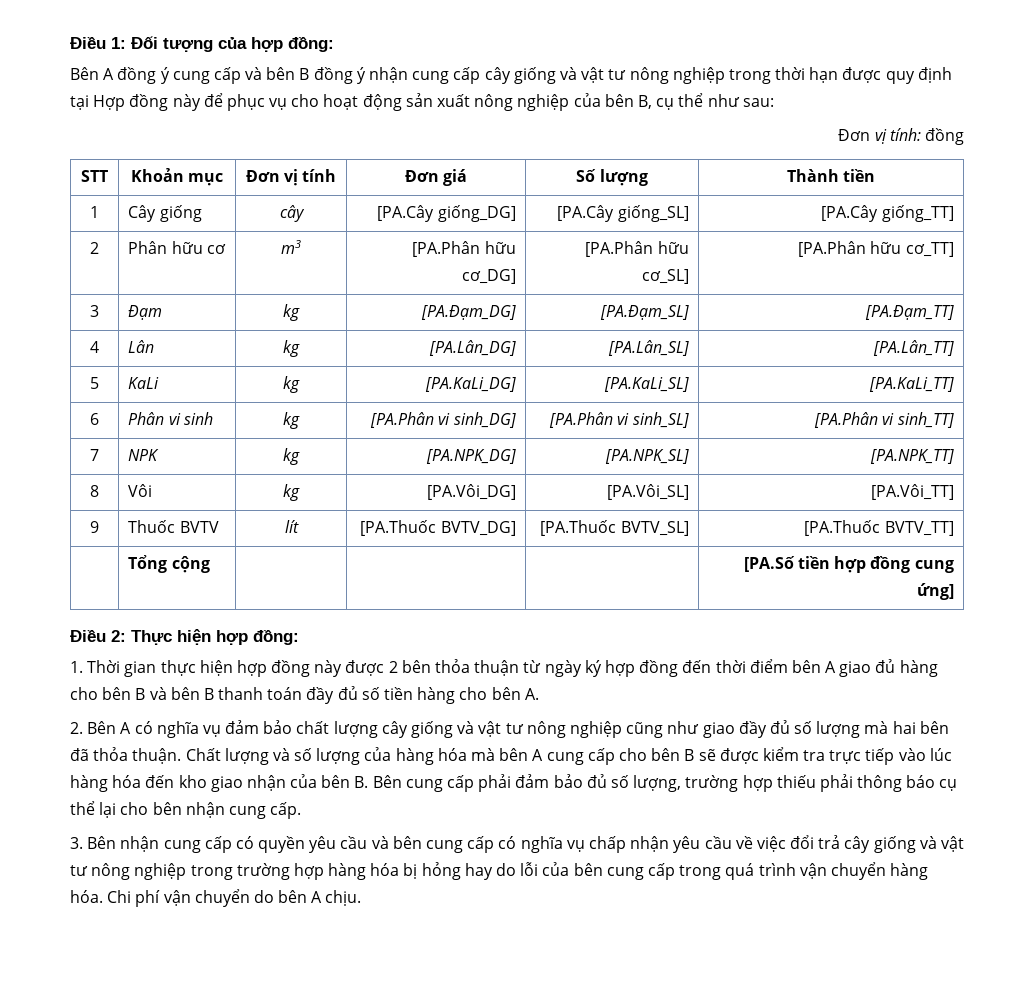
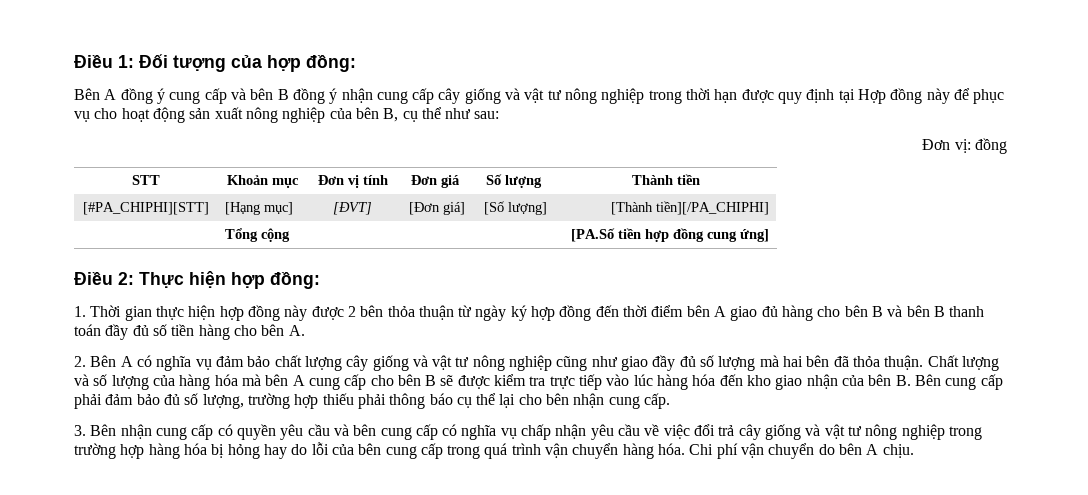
- Đơn vị tính: đồng
+ Đơn vị: đồng
- 1 | Cây giống | cây | [PA.Cây giống_DG] | [PA.Cây giống_SL] | [PA.Cây giống_TT]
- 2 | Phân hữu cơ | m3 | [PA.Phân hữu cơ_DG] | [PA.Phân hữu cơ_SL] | [PA.Phân hữu cơ_TT]
- 3 | Đạm | kg | [PA.Đạm_DG] | [PA.Đạm_SL] | [PA.Đạm_TT]
- 4 | Lân | kg | [PA.Lân_DG] | [PA.Lân_SL] | [PA.Lân_TT]
- 5 | KaLi | kg | [PA.KaLi_DG] | [PA.KaLi_SL] | [PA.KaLi_TT]
- 6 | Phân vi sinh | kg | [PA.Phân vi sinh_DG] | [PA.Phân vi sinh_SL] | [PA.Phân vi sinh_TT]
- 7 | NPK | kg | [PA.NPK_DG] | [PA.NPK_SL] | [PA.NPK_TT]
- 8 | Vôi | kg | [PA.Vôi_DG] | [PA.Vôi_SL] | [PA.Vôi_TT]
- 9 | Thuốc BVTV | lít | [PA.Thuốc BVTV_DG] | [PA.Thuốc BVTV_SL] | [PA.Thuốc BVTV_TT]
+ [#PA_CHIPHI][STT] | [Hạng mục] | [ĐVT] | [Đơn giá] | [Số lượng] | [Thành tiền][/PA_CHIPHI]

